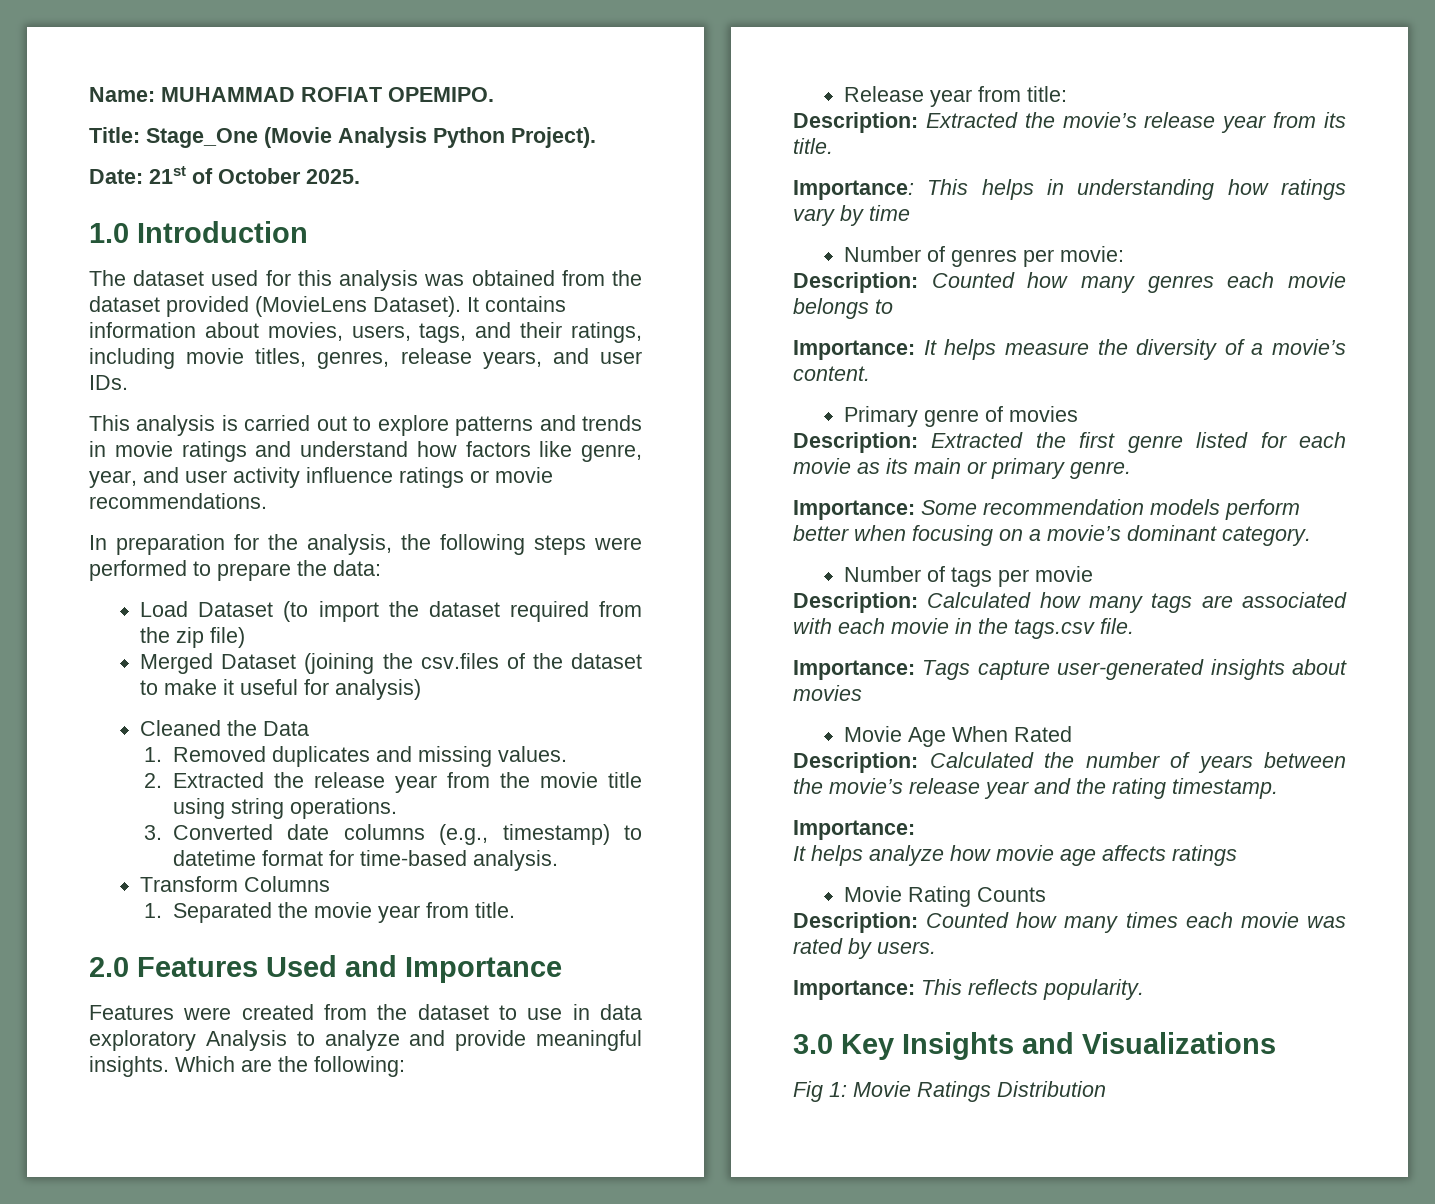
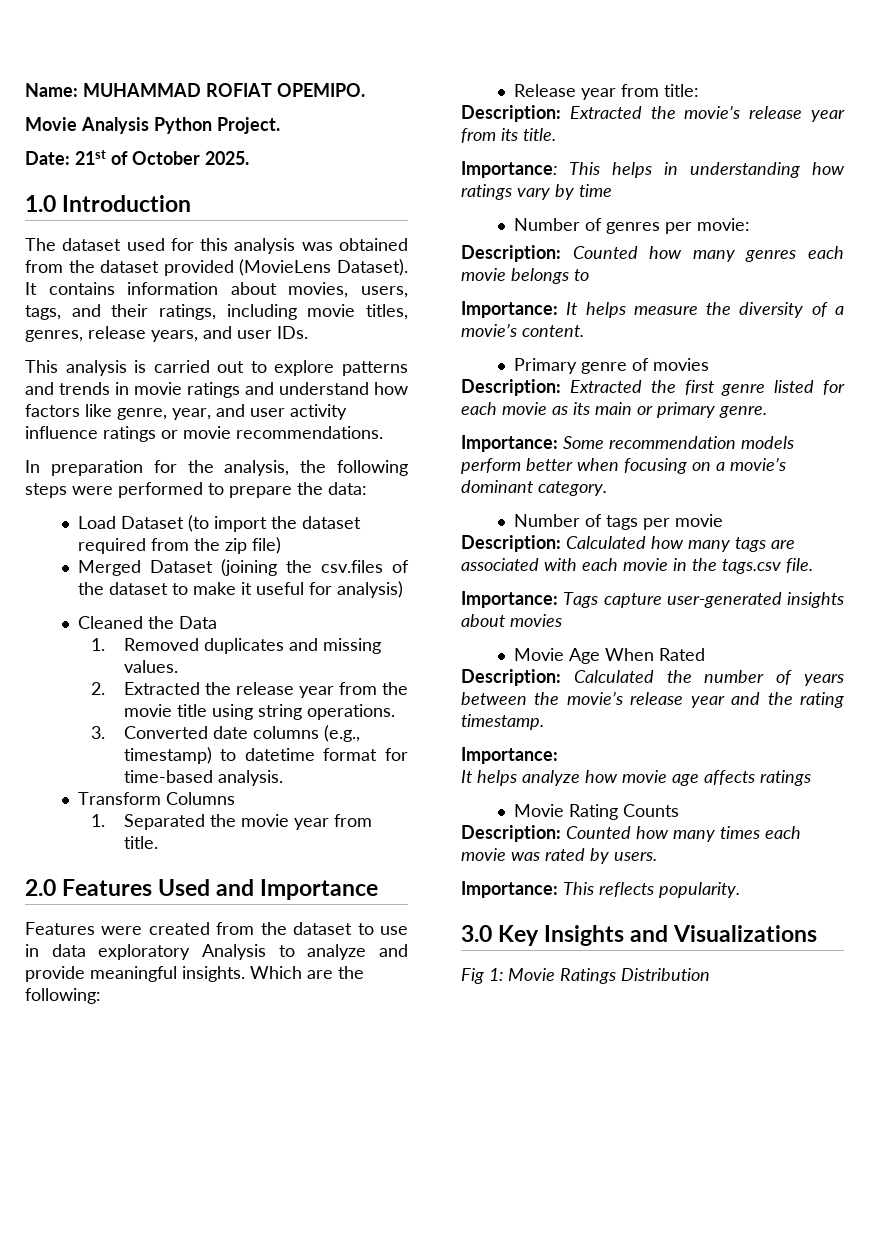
- Title: Stage_One (Movie Analysis Python Project).
+ Movie Analysis Python Project.

